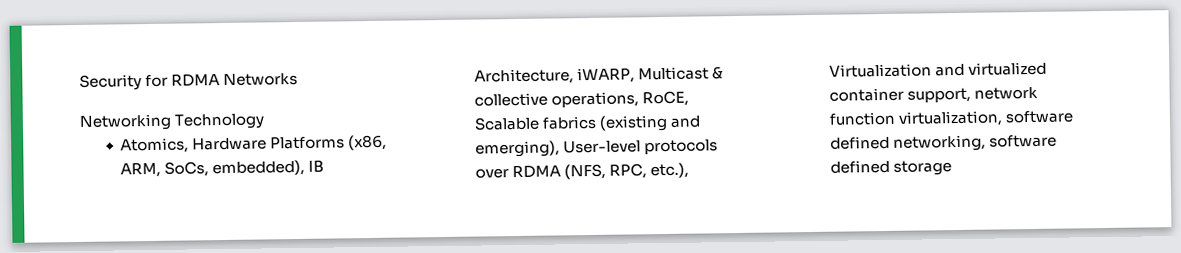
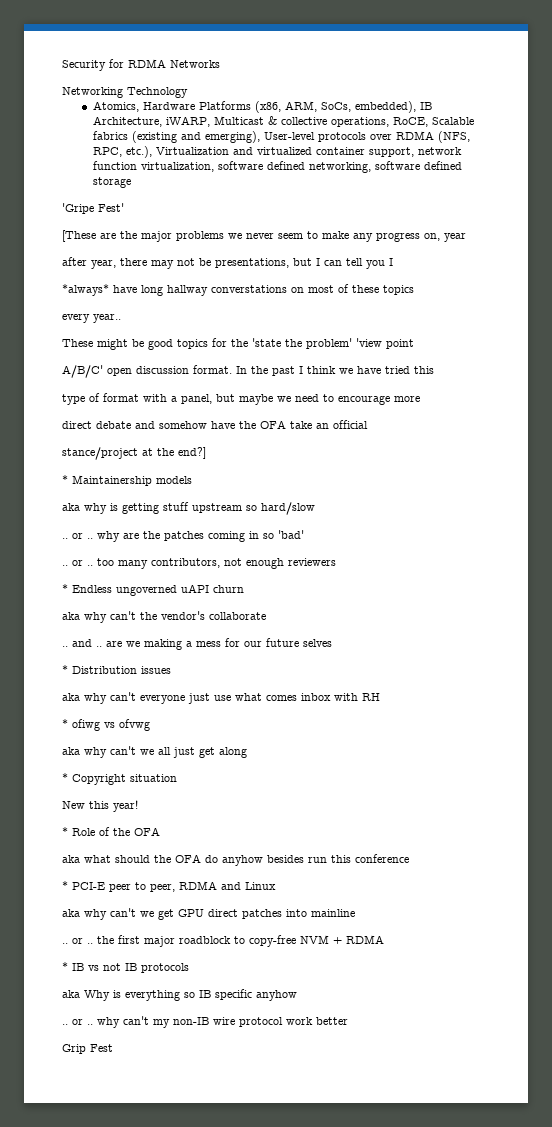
+ 'Gripe Fest'
+ [These are the major problems we never seem to make any progress on, year
+ after year, there may not be presentations, but I can tell you I
+ *always* have long hallway converstations on most of these topics
+ every year..
+ These might be good topics for the 'state the problem' 'view point
+ A/B/C' open discussion format. In the past I think we have tried this
+ type of format with a panel, but maybe we need to encourage more
+ direct debate and somehow have the OFA take an official
+ stance/project at the end?]
+ * Maintainership models
+ aka why is getting stuff upstream so hard/slow
+ .. or .. why are the patches coming in so 'bad'
+ .. or .. too many contributors, not enough reviewers
+ * Endless ungoverned uAPI churn
+ aka why can't the vendor's collaborate
+ .. and .. are we making a mess for our future selves
+ * Distribution issues
+ aka why can't everyone just use what comes inbox with RH
+ * ofiwg vs ofvwg
+ aka why can't we all just get along
+ * Copyright situation
+ New this year!
+ * Role of the OFA
+ aka what should the OFA do anyhow besides run this conference
+ * PCI-E peer to peer, RDMA and Linux
+ aka why can't we get GPU direct patches into mainline
+ .. or .. the first major roadblock to copy-free NVM + RDMA
+ * IB vs not IB protocols
+ aka Why is everything so IB specific anyhow
+ .. or .. why can't my non-IB wire protocol work better
+ Grip Fest

